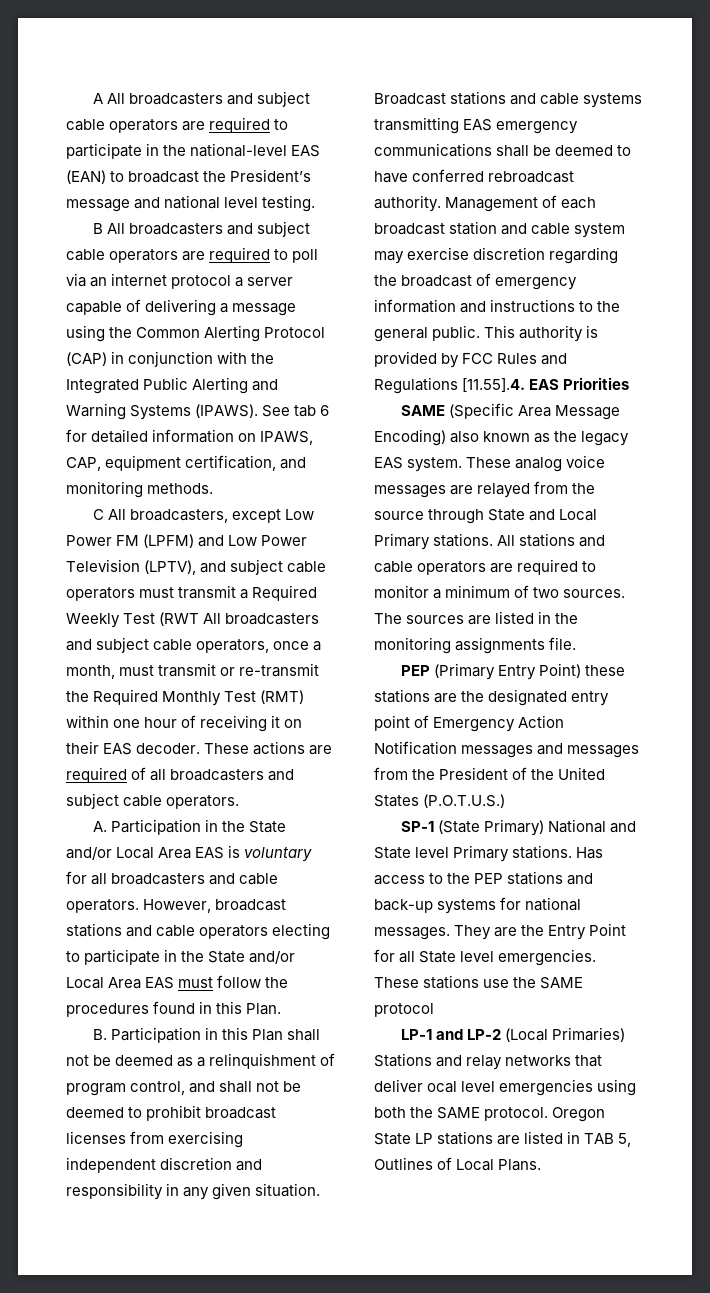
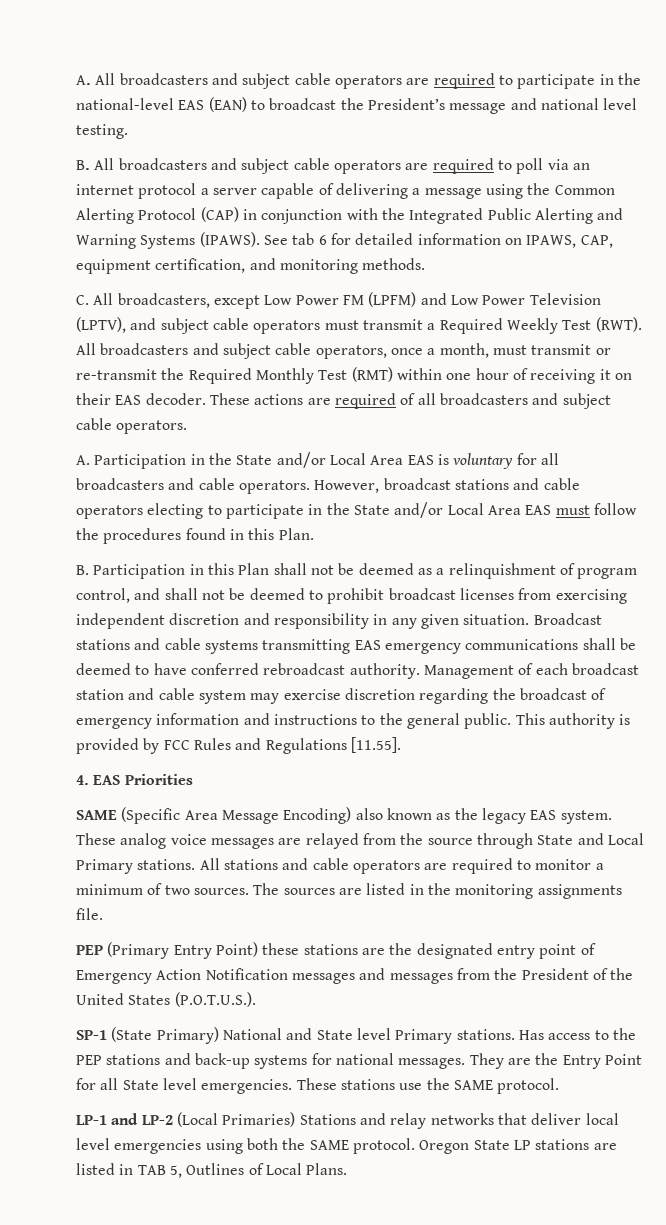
- A All broadcasters and subject cable operators are required to participate in the national-level EAS (EAN) to broadcast the President’s message and national level testing.
+ A. All broadcasters and subject cable operators are required to participate in the national-level EAS (EAN) to broadcast the President’s message and national level testing.
- B All broadcasters and subject cable operators are required to poll via an internet protocol a server capable of delivering a message using the Common Alerting Protocol (CAP) in conjunction with the Integrated Public Alerting and Warning Systems (IPAWS).
+ B. All broadcasters and subject cable operators are required to poll via an internet protocol a server capable of delivering a message using the Common Alerting Protocol (CAP) in conjunction with the Integrated Public Alerting and Warning Systems (IPAWS).
- C All broadcasters, except Low Power FM (LPFM) and Low Power Television (LPTV), and subject cable operators must transmit a Required Weekly Test (RWT All broadcasters and subject cable operators, once a month, must transmit or re-transmit the Required Monthly Test (RMT) within one hour of receiving it on their EAS decoder.
+ C. All broadcasters, except Low Power FM (LPFM) and Low Power Television (LPTV), and subject cable operators must transmit a Required Weekly Test (RWT). All broadcasters and subject cable operators, once a month, must transmit or re-transmit the Required Monthly Test (RMT) within one hour of receiving it on their EAS decoder.
- This authority is provided by FCC Rules and Regulations [11.55].4. EAS Priorities
+ This authority is provided by FCC Rules and Regulations [11.55].
+ 4. EAS Priorities
- PEP (Primary Entry Point) these stations are the designated entry point of Emergency Action Notification messages and messages from the President of the United States (P.O.T.U.S.)
+ PEP (Primary Entry Point) these stations are the designated entry point of Emergency Action Notification messages and messages from the President of the United States (P.O.T.U.S.).
- These stations use the SAME protocol
+ These stations use the SAME protocol.
- LP-1 and LP-2 (Local Primaries) Stations and relay networks that deliver ocal level emergencies using both the SAME protocol.
+ LP-1 and LP-2 (Local Primaries) Stations and relay networks that deliver local level emergencies using both the SAME protocol.

